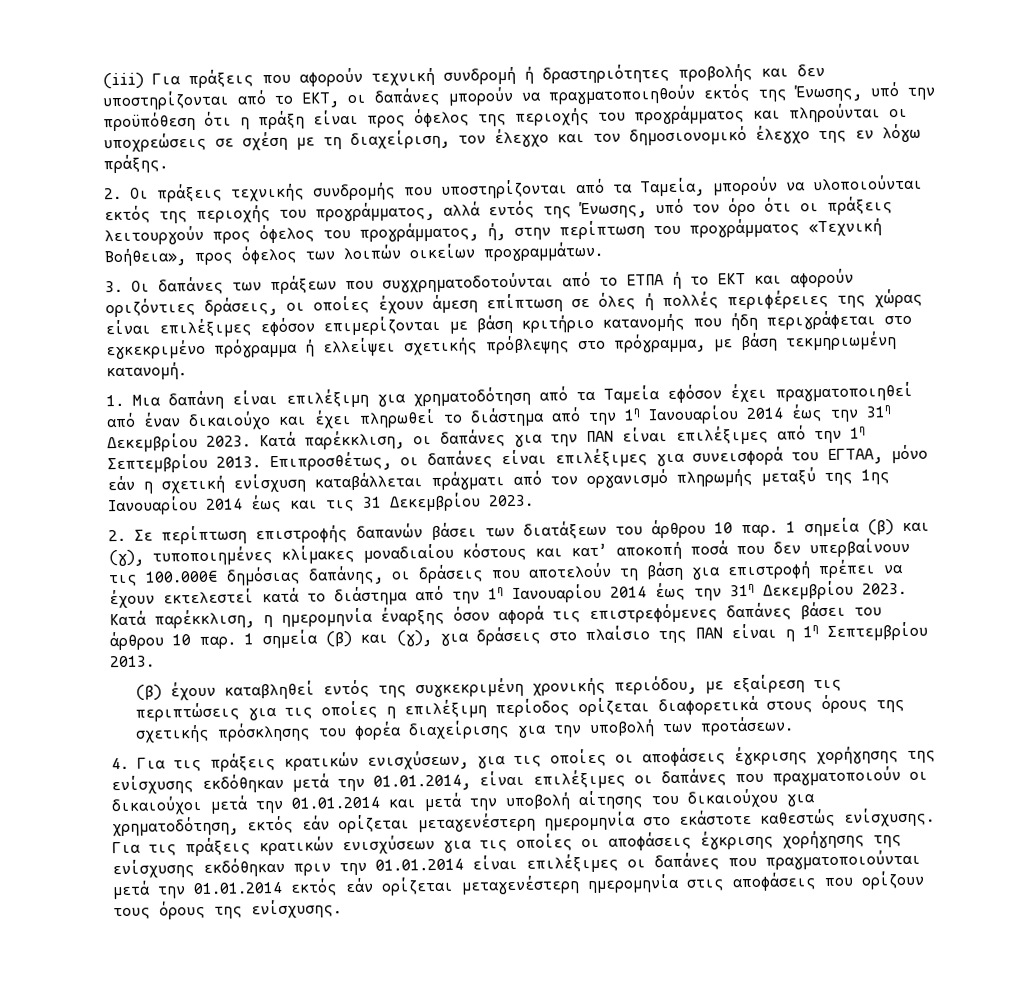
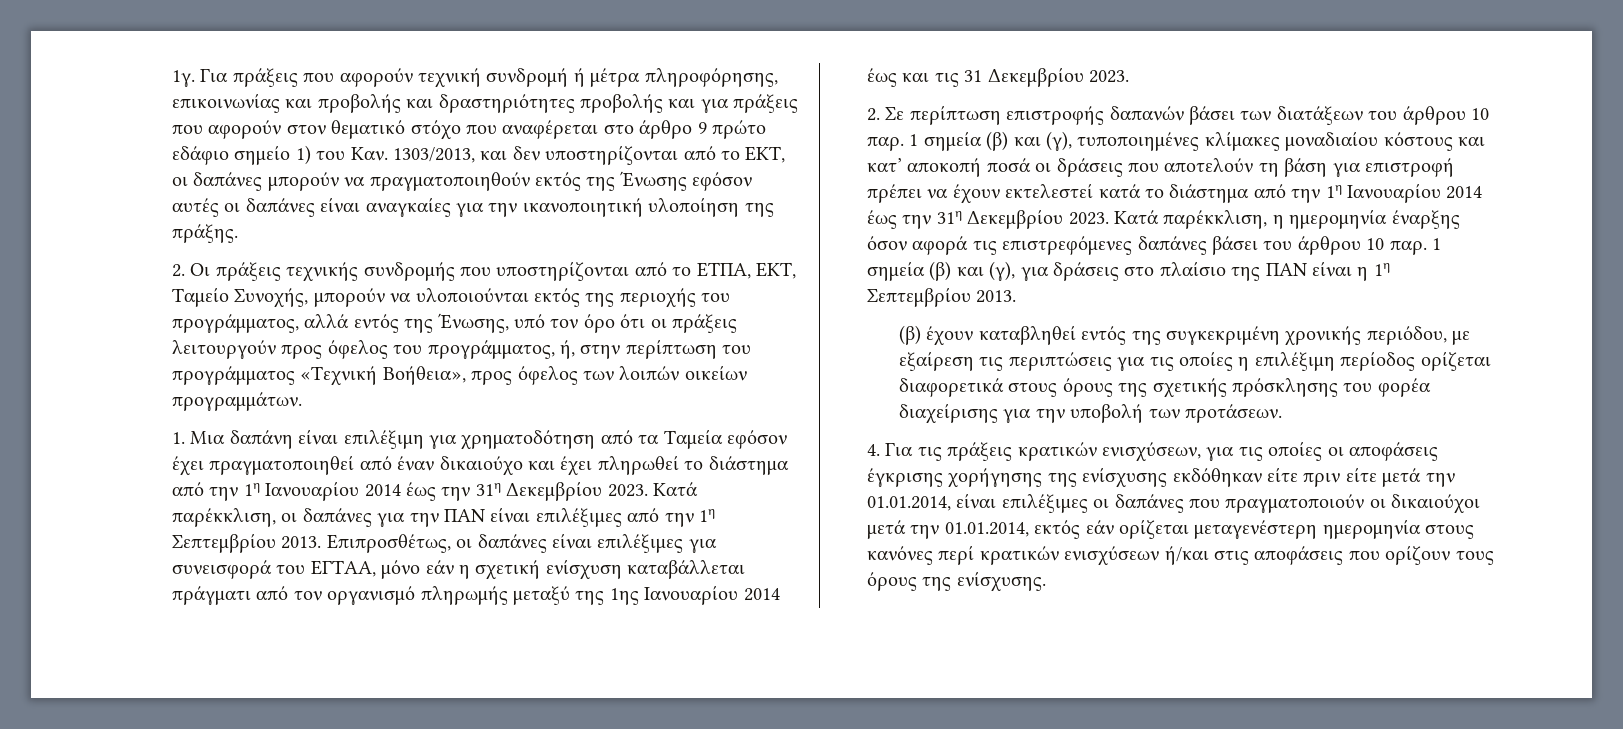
- (iii) Για πράξεις που αφορούν τεχνική συνδρομή ή δραστηριότητες προβολής και δεν υποστηρίζονται από το ΕΚΤ, οι δαπάνες μπορούν να πραγματοποιηθούν εκτός της Ένωσης, υπό την προϋπόθεση ότι η πράξη είναι προς όφελος της περιοχής του προγράμματος και πληρούνται οι υποχρεώσεις σε σχέση με τη διαχείριση, τον έλεγχο και τον δημοσιονομικό έλεγχο της εν λόγω πράξης.
+ 1γ. Για πράξεις που αφορούν τεχνική συνδρομή ή μέτρα πληροφόρησης, επικοινωνίας και προβολής και δραστηριότητες προβολής και για πράξεις που αφορούν στον θεματικό στόχο που αναφέρεται στο άρθρο 9 πρώτο εδάφιο σημείο 1) του Καν. 1303/2013, και δεν υποστηρίζονται από το ΕΚΤ, οι δαπάνες μπορούν να πραγματοποιηθούν εκτός της Ένωσης εφόσον αυτές οι δαπάνες είναι αναγκαίες για την ικανοποιητική υλοποίηση της πράξης.
- 2. Οι πράξεις τεχνικής συνδρομής που υποστηρίζονται από τα Ταμεία, μπορούν να υλοποιούνται εκτός της περιοχής του προγράμματος, αλλά εντός της Ένωσης, υπό τον όρο ότι οι πράξεις λειτουργούν προς όφελος του προγράμματος, ή, στην περίπτωση του προγράμματος «Τεχνική Βοήθεια», προς όφελος των λοιπών οικείων προγραμμάτων.
+ 2. Οι πράξεις τεχνικής συνδρομής που υποστηρίζονται από το ΕΤΠΑ, ΕΚΤ, Ταμείο Συνοχής, μπορούν να υλοποιούνται εκτός της περιοχής του προγράμματος, αλλά εντός της Ένωσης, υπό τον όρο ότι οι πράξεις λειτουργούν προς όφελος του προγράμματος, ή, στην περίπτωση του προγράμματος «Τεχνική Βοήθεια», προς όφελος των λοιπών οικείων προγραμμάτων.
- 3. Οι δαπάνες των πράξεων που συγχρηματοδοτούνται από το ΕΤΠΑ ή το ΕΚΤ και αφορούν οριζόντιες δράσεις, οι οποίες έχουν άμεση επίπτωση σε όλες ή πολλές περιφέρειες της χώρας είναι επιλέξιμες εφόσον επιμερίζονται με βάση κριτήριο κατανομής που ήδη περιγράφεται στο εγκεκριμένο πρόγραμμα ή ελλείψει σχετικής πρόβλεψης στο πρόγραμμα, με βάση τεκμηριωμένη κατανομή.
- 1 σημεία (β) και (γ), τυποποιημένες κλίμακες μοναδιαίου κόστους και κατ’ αποκοπή ποσά που δεν υπερβαίνουν τις 100.000€ δημόσιας δαπάνης, οι δράσεις που αποτελούν τη βάση για επιστροφή πρέπει να έχουν εκτελεστεί κατά το διάστημα από την 1η Ιανουαρίου 2014 έως την 31η Δεκεμβρίου 2023.
+ 1 σημεία (β) και (γ), τυποποιημένες κλίμακες μοναδιαίου κόστους και κατ’ αποκοπή ποσά οι δράσεις που αποτελούν τη βάση για επιστροφή πρέπει να έχουν εκτελεστεί κατά το διάστημα από την 1η Ιανουαρίου 2014 έως την 31η Δεκεμβρίου 2023.
- 4. Για τις πράξεις κρατικών ενισχύσεων, για τις οποίες οι αποφάσεις έγκρισης χορήγησης της ενίσχυσης εκδόθηκαν μετά την 01.01.2014, είναι επιλέξιμες οι δαπάνες που πραγματοποιούν οι δικαιούχοι μετά την 01.01.2014 και μετά την υποβολή αίτησης του δικαιούχου για χρηματοδότηση, εκτός εάν ορίζεται μεταγενέστερη ημερομηνία στο εκάστοτε καθεστώς ενίσχυσης. Για τις πράξεις κρατικών ενισχύσεων για τις οποίες οι αποφάσεις έγκρισης χορήγησης της ενίσχυσης εκδόθηκαν πριν την 01.01.2014 είναι επιλέξιμες οι δαπάνες που πραγματοποιούνται μετά την 01.01.2014 εκτός εάν ορίζεται μεταγενέστερη ημερομηνία στις αποφάσεις που ορίζουν τους όρους της ενίσχυσης.
+ 4. Για τις πράξεις κρατικών ενισχύσεων, για τις οποίες οι αποφάσεις έγκρισης χορήγησης της ενίσχυσης εκδόθηκαν είτε πριν είτε μετά την 01.01.2014, είναι επιλέξιμες οι δαπάνες που πραγματοποιούν οι δικαιούχοι μετά την 01.01.2014, εκτός εάν ορίζεται μεταγενέστερη ημερομηνία στους κανόνες περί κρατικών ενισχύσεων ή/και στις αποφάσεις που ορίζουν τους όρους της ενίσχυσης.

